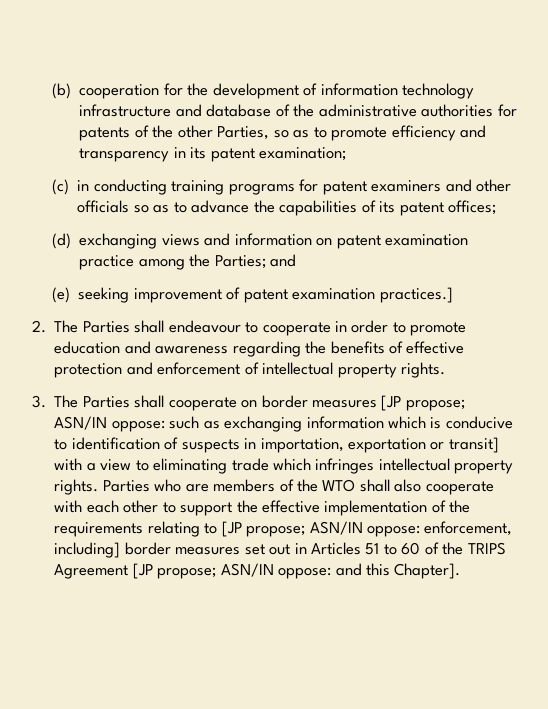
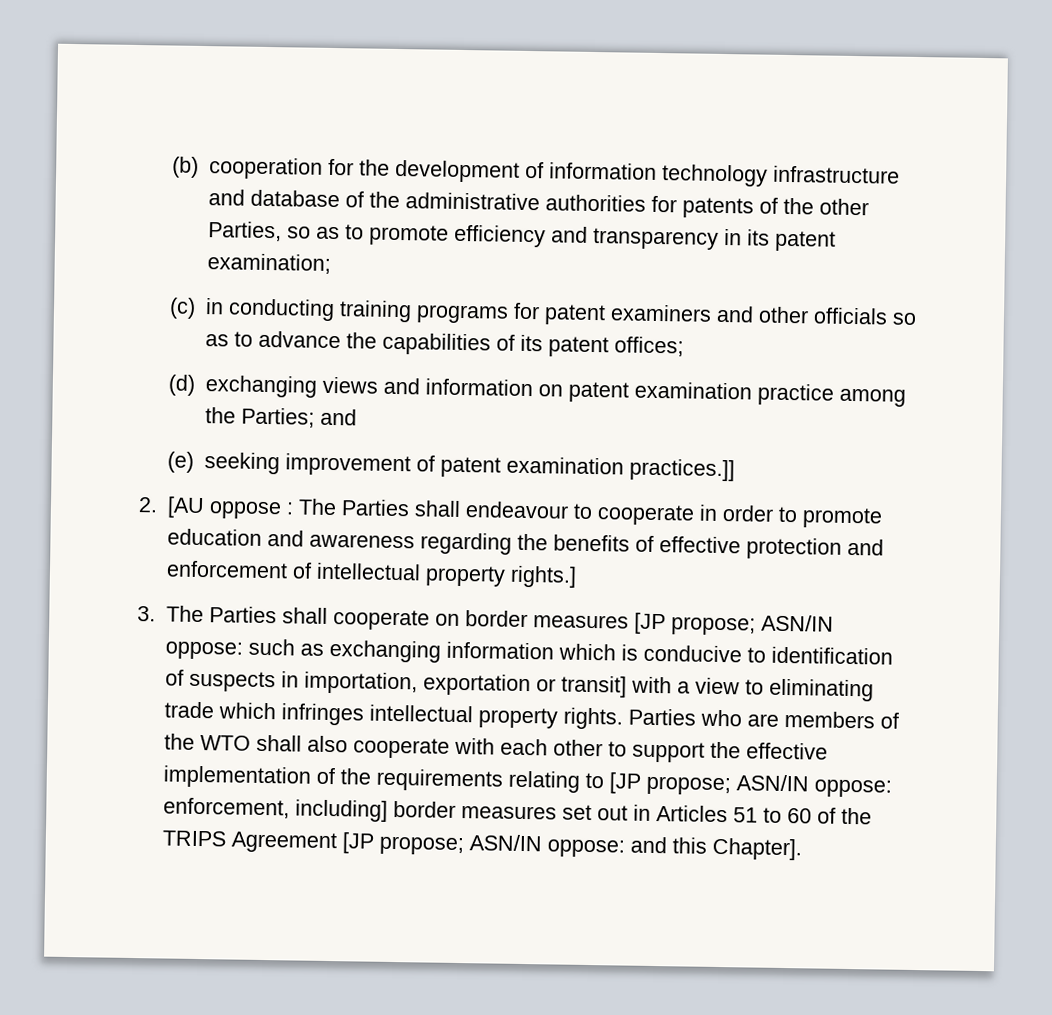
- (e) seeking improvement of patent examination practices.]
+ (e) seeking improvement of patent examination practices.]]
- 2. The Parties shall endeavour to cooperate in order to promote education and awareness regarding the benefits of effective protection and enforcement of intellectual property rights.
+ 2. [AU oppose : The Parties shall endeavour to cooperate in order to promote education and awareness regarding the benefits of effective protection and enforcement of intellectual property rights.]

